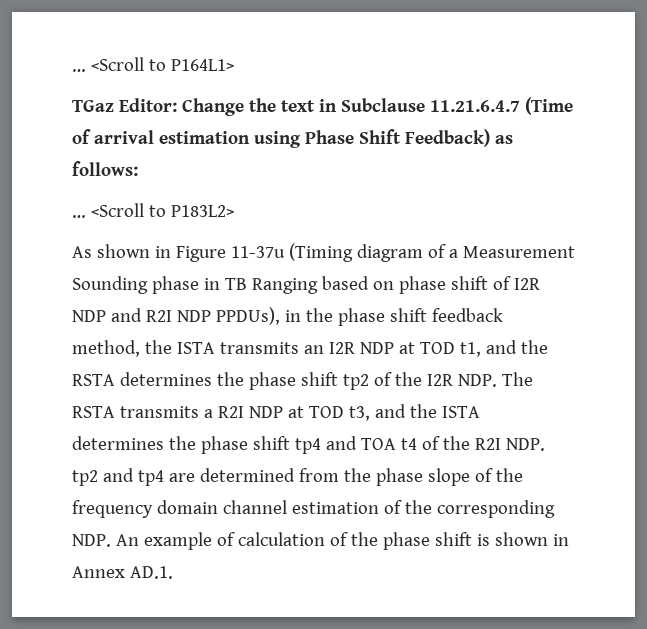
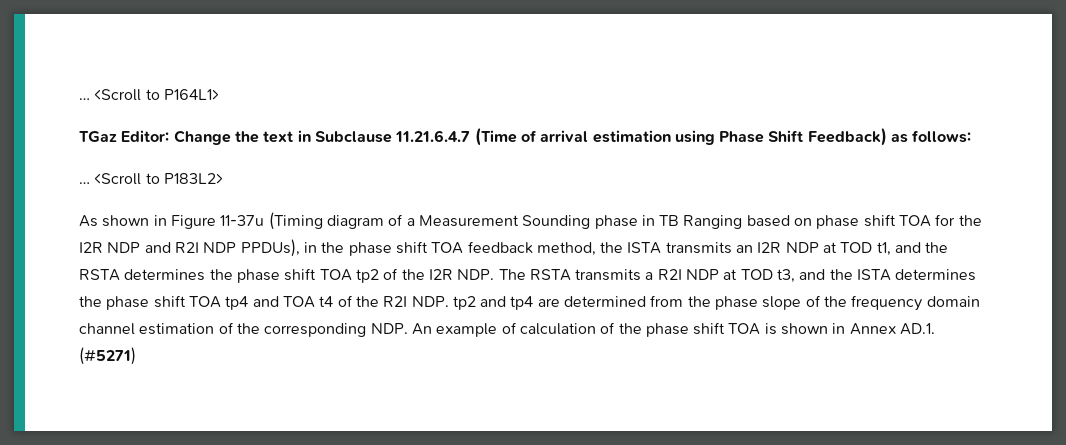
- As shown in Figure 11-37u (Timing diagram of a Measurement Sounding phase in TB Ranging based on phase shift of I2R NDP and R2I NDP PPDUs), in the phase shift feedback method, the ISTA transmits an I2R NDP at TOD t1, and the RSTA determines the phase shift tp2 of the I2R NDP. The RSTA transmits a R2I NDP at TOD t3, and the ISTA determines the phase shift tp4 and TOA t4 of the R2I NDP. tp2 and tp4 are determined from the phase slope of the frequency domain channel estimation of the corresponding NDP. An example of calculation of the phase shift is shown in Annex AD.1.
+ As shown in Figure 11-37u (Timing diagram of a Measurement Sounding phase in TB Ranging based on phase shift TOA for the I2R NDP and R2I NDP PPDUs), in the phase shift TOA feedback method, the ISTA transmits an I2R NDP at TOD t1, and the RSTA determines the phase shift TOA tp2 of the I2R NDP. The RSTA transmits a R2I NDP at TOD t3, and the ISTA determines the phase shift TOA tp4 and TOA t4 of the R2I NDP. tp2 and tp4 are determined from the phase slope of the frequency domain channel estimation of the corresponding NDP. An example of calculation of the phase shift TOA is shown in Annex AD.1. (#5271)

